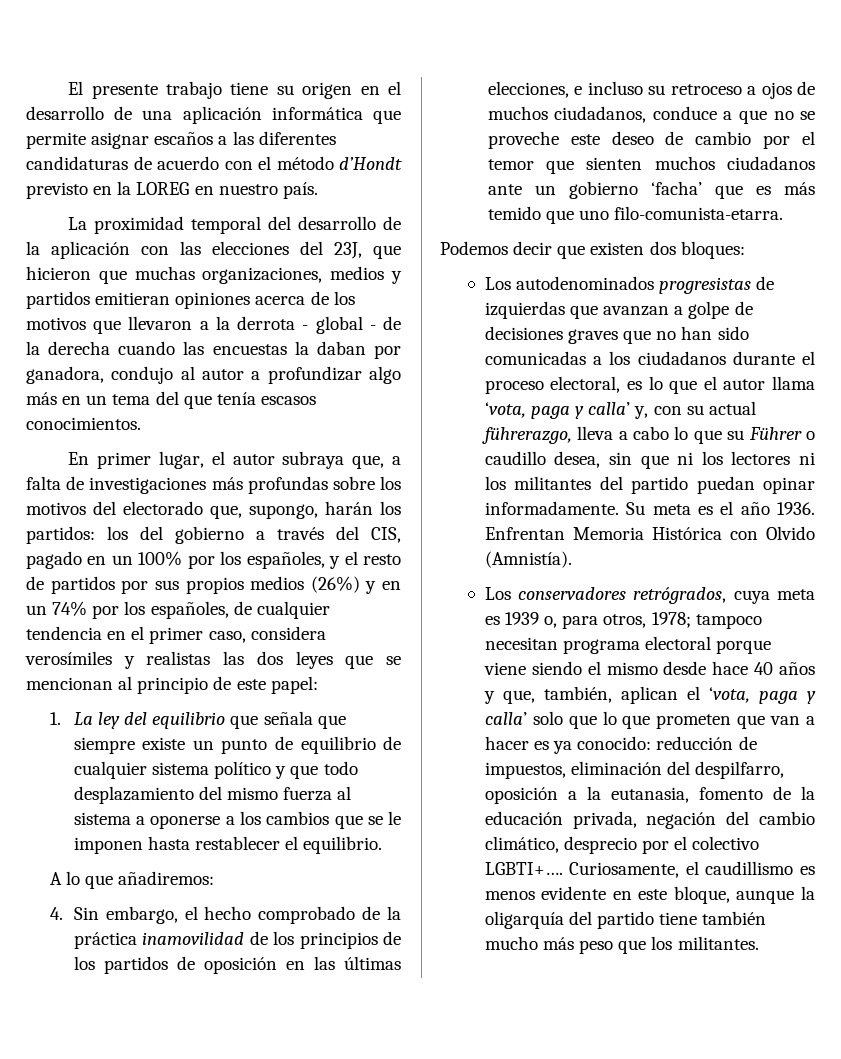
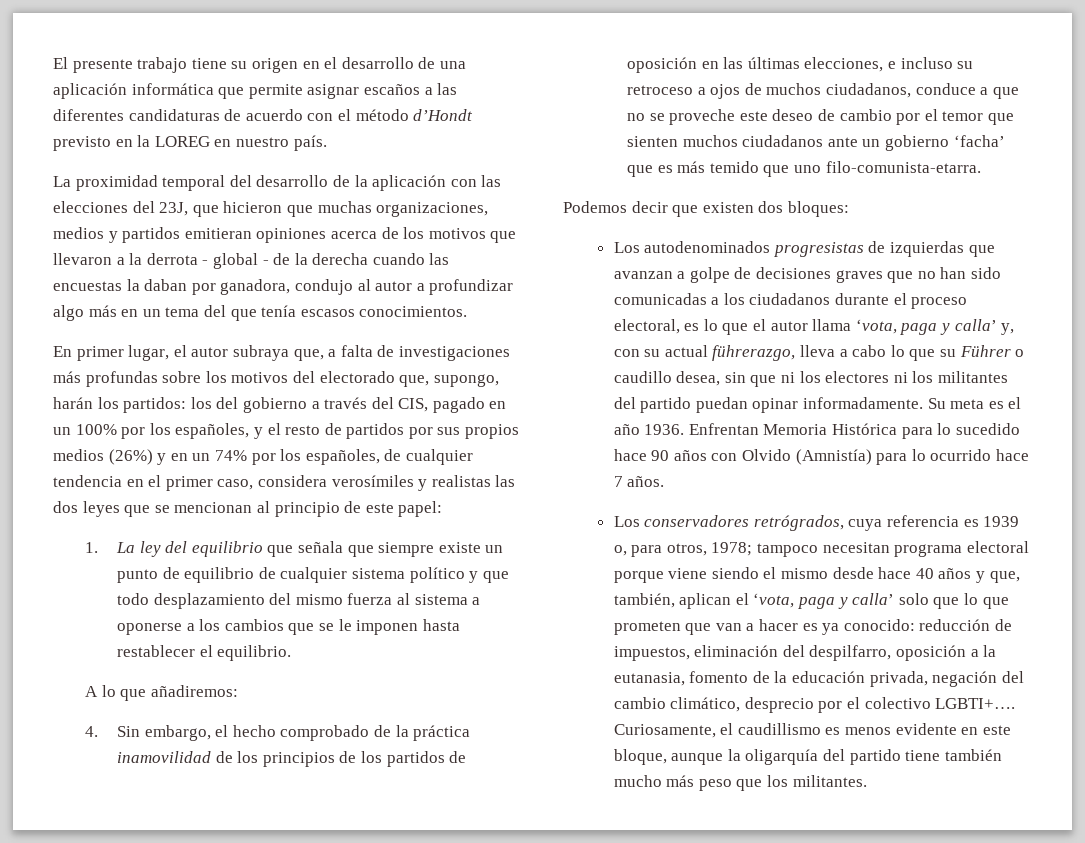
- Los autodenominados progresistas de izquierdas que avanzan a golpe de decisiones graves que no han sido comunicadas a los ciudadanos durante el proceso electoral, es lo que el autor llama ‘vota, paga y calla’ y, con su actual führerazgo, lleva a cabo lo que su Führer o caudillo desea, sin que ni los lectores ni los militantes del partido puedan opinar informadamente.
+ Los autodenominados progresistas de izquierdas que avanzan a golpe de decisiones graves que no han sido comunicadas a los ciudadanos durante el proceso electoral, es lo que el autor llama ‘vota, paga y calla’ y, con su actual führerazgo, lleva a cabo lo que su Führer o caudillo desea, sin que ni los electores ni los militantes del partido puedan opinar informadamente.
- Enfrentan Memoria Histórica con Olvido (Amnistía).
+ Enfrentan Memoria Histórica para lo sucedido hace 90 años con Olvido (Amnistía) para lo ocurrido hace 7 años.
- Los conservadores retrógrados, cuya meta es 1939 o, para otros, 1978;
+ Los conservadores retrógrados, cuya referencia es 1939 o, para otros, 1978;

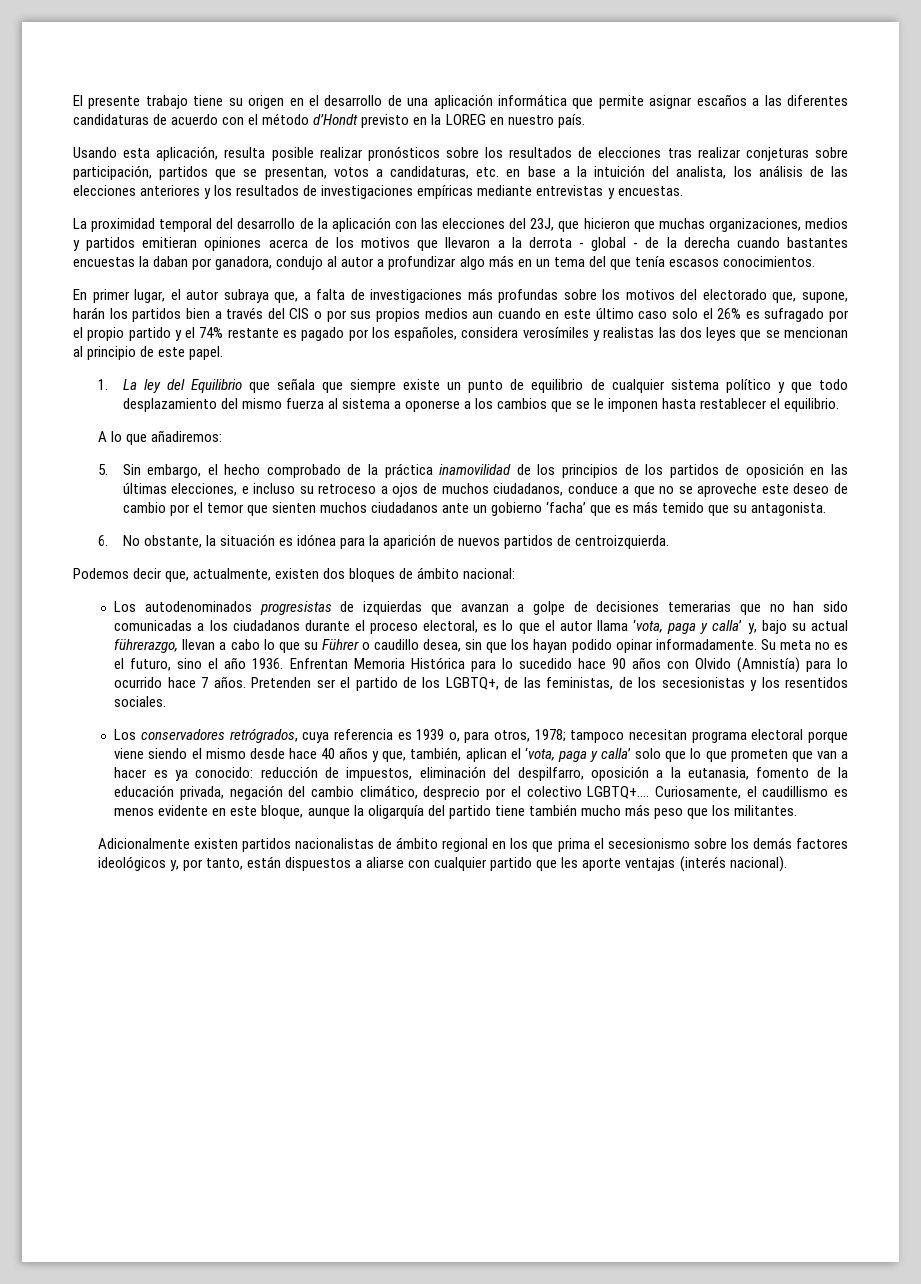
+ Usando esta aplicación, resulta posible realizar pronósticos sobre los resultados de elecciones tras realizar conjeturas sobre participación, partidos que se presentan, votos a candidaturas, etc. en base a la intuición del analista, los análisis de las elecciones anteriores y los resultados de investigaciones empíricas mediante entrevistas y encuestas.
- La proximidad temporal del desarrollo de la aplicación con las elecciones del 23J, que hicieron que muchas organizaciones, medios y partidos emitieran opiniones acerca de los motivos que llevaron a la derrota - global - de la derecha cuando las encuestas la daban por ganadora, condujo al autor a profundizar algo más en un tema del que tenía escasos conocimientos.
+ La proximidad temporal del desarrollo de la aplicación con las elecciones del 23J, que hicieron que muchas organizaciones, medios y partidos emitieran opiniones acerca de los motivos que llevaron a la derrota - global - de la derecha cuando bastantes encuestas la daban por ganadora, condujo al autor a profundizar algo más en un tema del que tenía escasos conocimientos.
- En primer lugar, el autor subraya que, a falta de investigaciones más profundas sobre los motivos del electorado que, supongo, harán los partidos: los del gobierno a través del CIS, pagado en un 100% por los españoles, y el resto de partidos por sus propios medios (26%) y en un 74% por los españoles, de cualquier tendencia en el primer caso, considera verosímiles y realistas las dos leyes que se mencionan al principio de este papel:
+ En primer lugar, el autor subraya que, a falta de investigaciones más profundas sobre los motivos del electorado que, supone, harán los partidos bien a través del CIS o por sus propios medios aun cuando en este último caso solo el 26% es sufragado por el propio partido y el 74% restante es pagado por los españoles, considera verosímiles y realistas las dos leyes que se mencionan al principio de este papel.
- 1. La ley del equilibrio que señala que siempre existe un punto de equilibrio de cualquier sistema político y que todo desplazamiento del mismo fuerza al sistema a oponerse a los cambios que se le imponen hasta restablecer el equilibrio.
+ 1. La ley del Equilibrio que señala que siempre existe un punto de equilibrio de cualquier sistema político y que todo desplazamiento del mismo fuerza al sistema a oponerse a los cambios que se le imponen hasta restablecer el equilibrio.
- 4. Sin embargo, el hecho comprobado de la práctica inamovilidad de los principios de los partidos de oposición en las últimas elecciones, e incluso su retroceso a ojos de muchos ciudadanos, conduce a que no se proveche este deseo de cambio por el temor que sienten muchos ciudadanos ante un gobierno ‘facha’ que es más temido que uno filo-comunista-etarra.
- Podemos decir que existen dos bloques:
+ 5. Sin embargo, el hecho comprobado de la práctica inamovilidad de los principios de los partidos de oposición en las últimas elecciones, e incluso su retroceso a ojos de muchos ciudadanos, conduce a que no se aproveche este deseo de cambio por el temor que sienten muchos ciudadanos ante un gobierno ‘facha’ que es más temido que su antagonista.
+ 6. No obstante, la situación es idónea para la aparición de nuevos partidos de centroizquierda.
+ Podemos decir que, actualmente, existen dos bloques de ámbito nacional:
- Los autodenominados progresistas de izquierdas que avanzan a golpe de decisiones graves que no han sido comunicadas a los ciudadanos durante el proceso electoral, es lo que el autor llama ‘vota, paga y calla’ y, con su actual führerazgo, lleva a cabo lo que su Führer o caudillo desea, sin que ni los electores ni los militantes del partido puedan opinar informadamente.
+ Los autodenominados progresistas de izquierdas que avanzan a golpe de decisiones temerarias que no han sido comunicadas a los ciudadanos durante el proceso electoral, es lo que el autor llama ‘vota, paga y calla’ y, bajo su actual führerazgo, llevan a cabo lo que su Führer o caudillo desea, sin que los hayan podido opinar informadamente.
- Su meta es el año 1936.
+ Su meta no es el futuro, sino el año 1936.
+ Pretenden ser el partido de los LGBTQ+, de las feministas, de los secesionistas y los resentidos sociales.
- reducción de impuestos, eliminación del despilfarro, oposición a la eutanasia, fomento de la educación privada, negación del cambio climático, desprecio por el colectivo LGBTI+….
+ reducción de impuestos, eliminación del despilfarro, oposición a la eutanasia, fomento de la educación privada, negación del cambio climático, desprecio por el colectivo LGBTQ+….
+ Adicionalmente existen partidos nacionalistas de ámbito regional en los que prima el secesionismo sobre los demás factores ideológicos y, por tanto, están dispuestos a aliarse con cualquier partido que les aporte ventajas (interés nacional).

